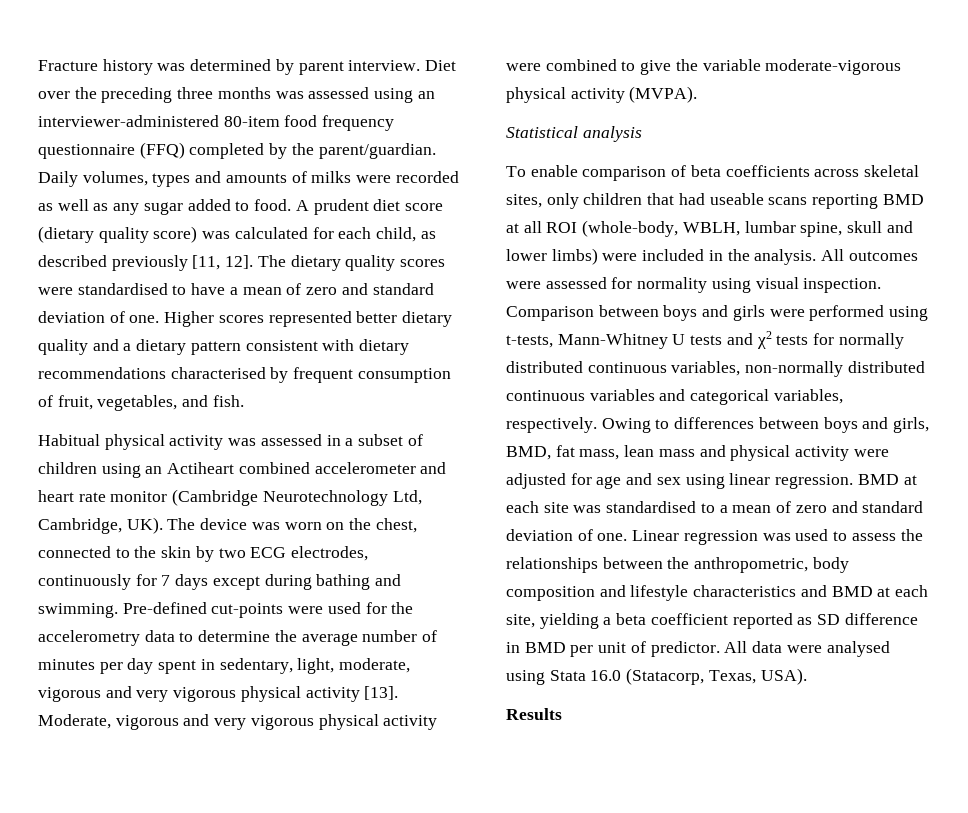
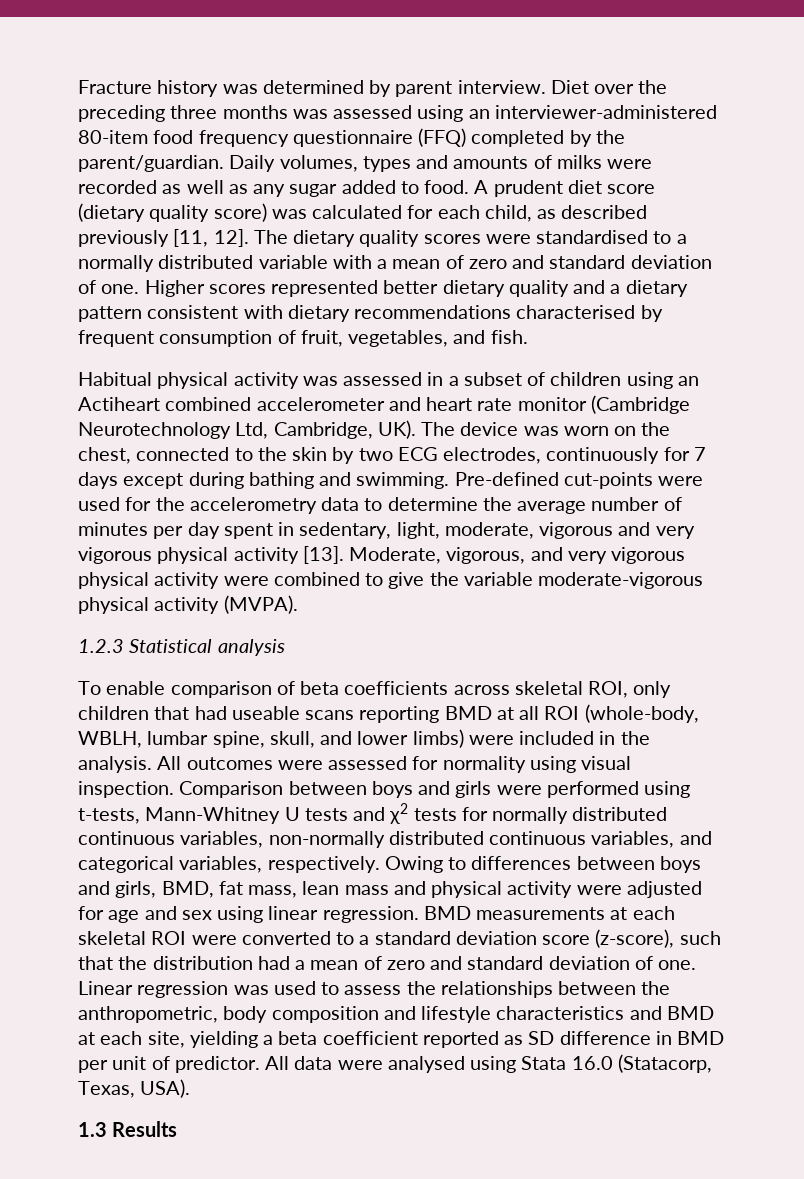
- The dietary quality scores were standardised to have a mean of zero and standard deviation of one.
+ The dietary quality scores were standardised to a normally distributed variable with a mean of zero and standard deviation of one.
- Moderate, vigorous and very vigorous physical activity were combined to give the variable moderate-vigorous physical activity (MVPA).
+ Moderate, vigorous, and very vigorous physical activity were combined to give the variable moderate-vigorous physical activity (MVPA).
- Statistical analysis
+ 1.2.3 Statistical analysis
- To enable comparison of beta coefficients across skeletal sites, only children that had useable scans reporting BMD at all ROI (whole-body, WBLH, lumbar spine, skull and lower limbs) were included in the analysis.
+ To enable comparison of beta coefficients across skeletal ROI, only children that had useable scans reporting BMD at all ROI (whole-body, WBLH, lumbar spine, skull, and lower limbs) were included in the analysis.
- Comparison between boys and girls were performed using t-tests, Mann-Whitney U tests and χ2 tests for normally distributed continuous variables, non-normally distributed continuous variables and categorical variables, respectively.
+ Comparison between boys and girls were performed using t-tests, Mann-Whitney U tests and χ2 tests for normally distributed continuous variables, non-normally distributed continuous variables, and categorical variables, respectively.
- BMD at each site was standardised to a mean of zero and standard deviation of one.
+ BMD measurements at each skeletal ROI were converted to a standard deviation score (z-score), such that the distribution had a mean of zero and standard deviation of one.
- Results
+ 1.3 Results

